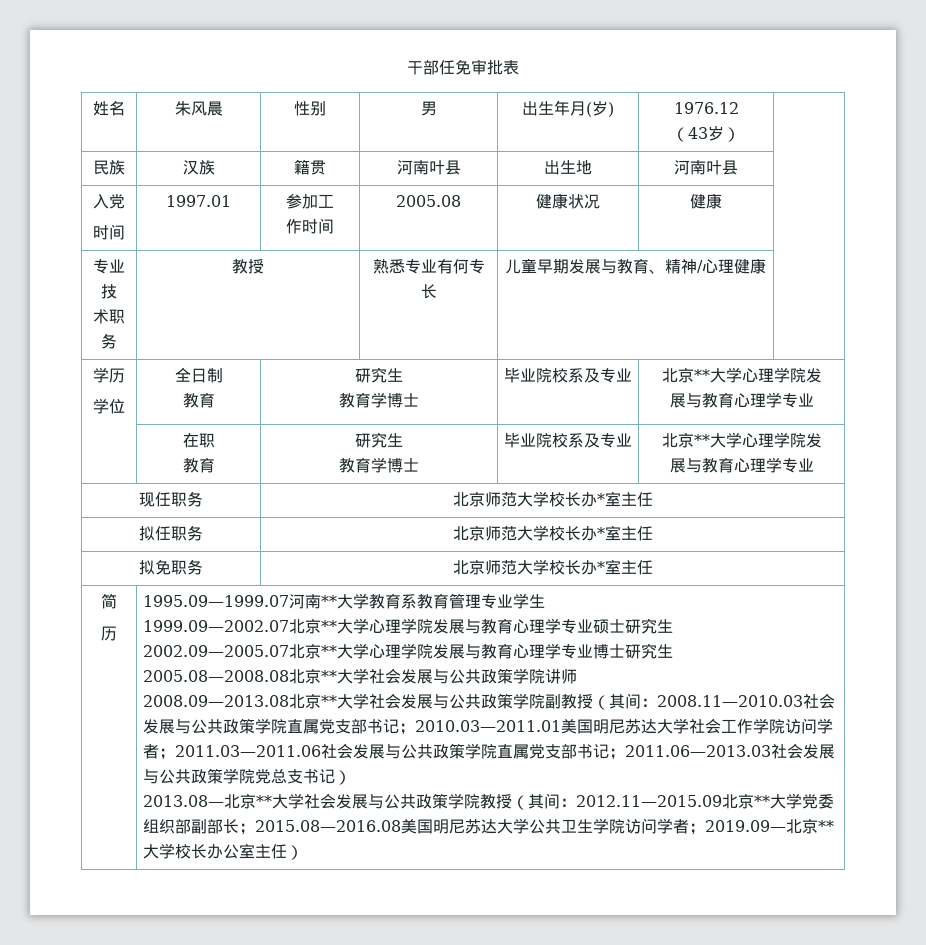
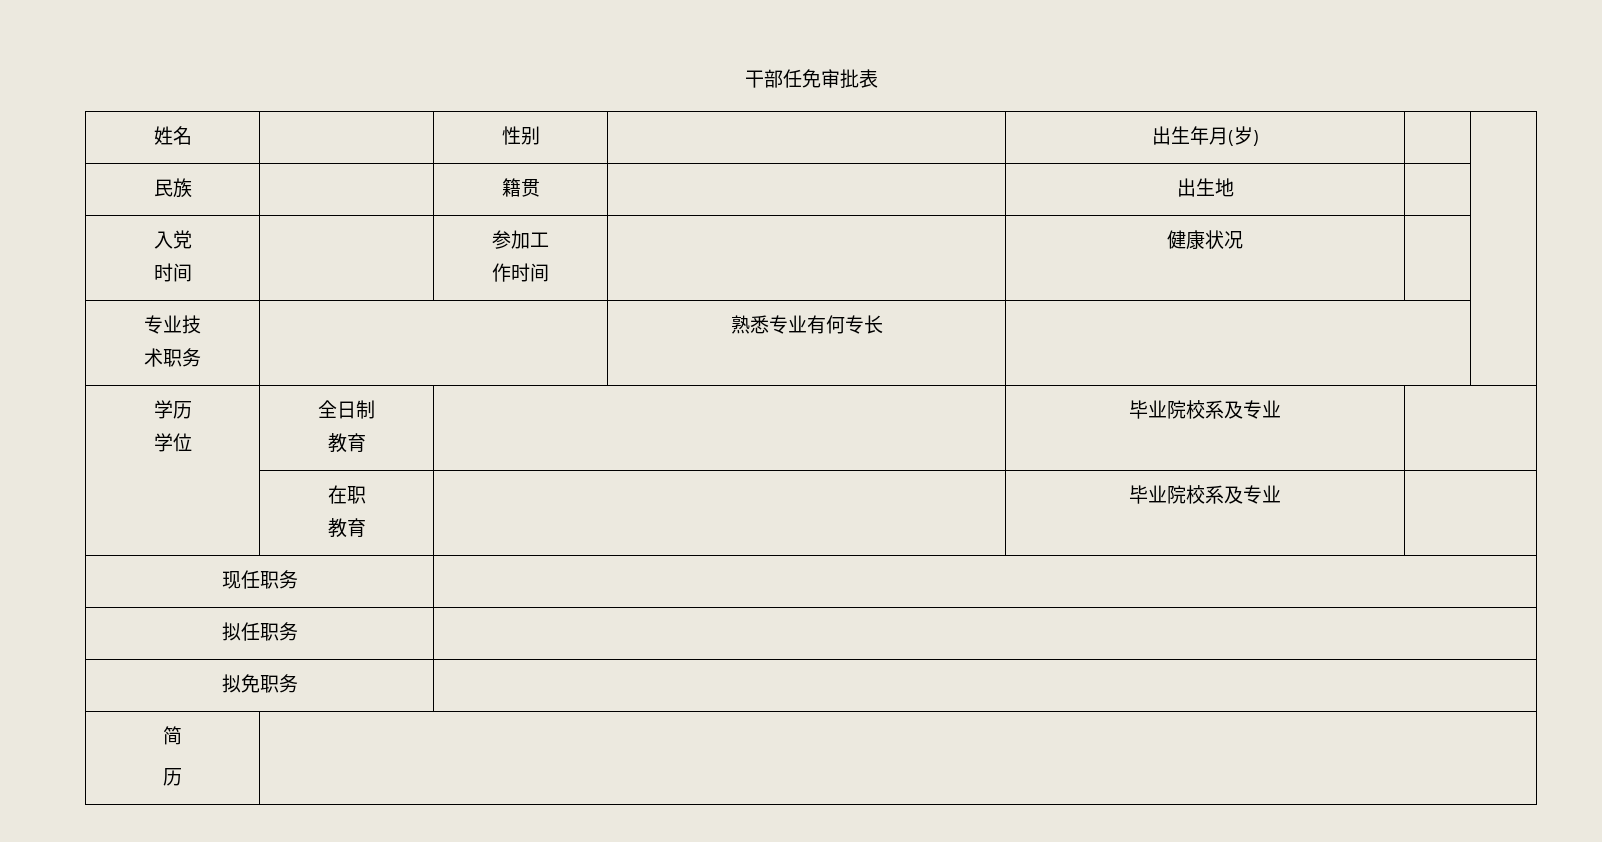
- 姓名 | 朱风晨 | 性别 | 男 | 出生年月(岁) | 1976.12
- （43岁） |
+ 姓名 | | 性别 | | 出生年月(岁) | |
- 民族 | 汉族 | 籍贯 | 河南叶县 | 出生地 | 河南叶县 |
+ 民族 | | 籍贯 | | 出生地 | |
  入党
- 时间 | 1997.01 | 参加工
- 作时间 | 2005.08 | 健康状况 | 健康 |
+ 时间 | | 参加工
+ 作时间 | | 健康状况 | |
  专业技
- 术职务 | 教授 | 熟悉专业有何专长 | 儿童早期发展与教育、精神/心理健康 |
+ 术职务 | | 熟悉专业有何专长 | |
  学历
  学位 | 全日制
- 教育 | 研究生
- 教育学博士 | 毕业院校系及专业 | 北京**大学心理学院发
- 展与教育心理学专业
+ 教育 | | 毕业院校系及专业 |
  | 在职
- 教育 | 研究生
- 教育学博士 | 毕业院校系及专业 | 北京**大学心理学院发
- 展与教育心理学专业
- 现任职务 | 北京师范大学校长办*室主任
- 拟任职务 | 北京师范大学校长办*室主任
- 拟免职务 | 北京师范大学校长办*室主任
+ 教育 | | 毕业院校系及专业 |
+ 现任职务 |
+ 拟任职务 |
+ 拟免职务 |
  简
- 历 | 1995.09—1999.07河南**大学教育系教育管理专业学生
- 1999.09—2002.07北京**大学心理学院发展与教育心理学专业硕士研究生
- 2002.09—2005.07北京**大学心理学院发展与教育心理学专业博士研究生
- 2005.08—2008.08北京**大学社会发展与公共政策学院讲师
- 2008.09—2013.08北京**大学社会发展与公共政策学院副教授（其间：2008.11—2010.03社会发展与公共政策学院直属党支部书记；2010.03—2011.01美国明尼苏达大学社会工作学院访问学者；2011.03—2011.06社会发展与公共政策学院直属党支部书记；2011.06—2013.03社会发展与公共政策学院党总支书记）
- 2013.08—北京**大学社会发展与公共政策学院教授（其间：2012.11—2015.09北京**大学党委组织部副部长；2015.08—2016.08美国明尼苏达大学公共卫生学院访问学者；2019.09—北京**大学校长办公室主任）
+ 历 |

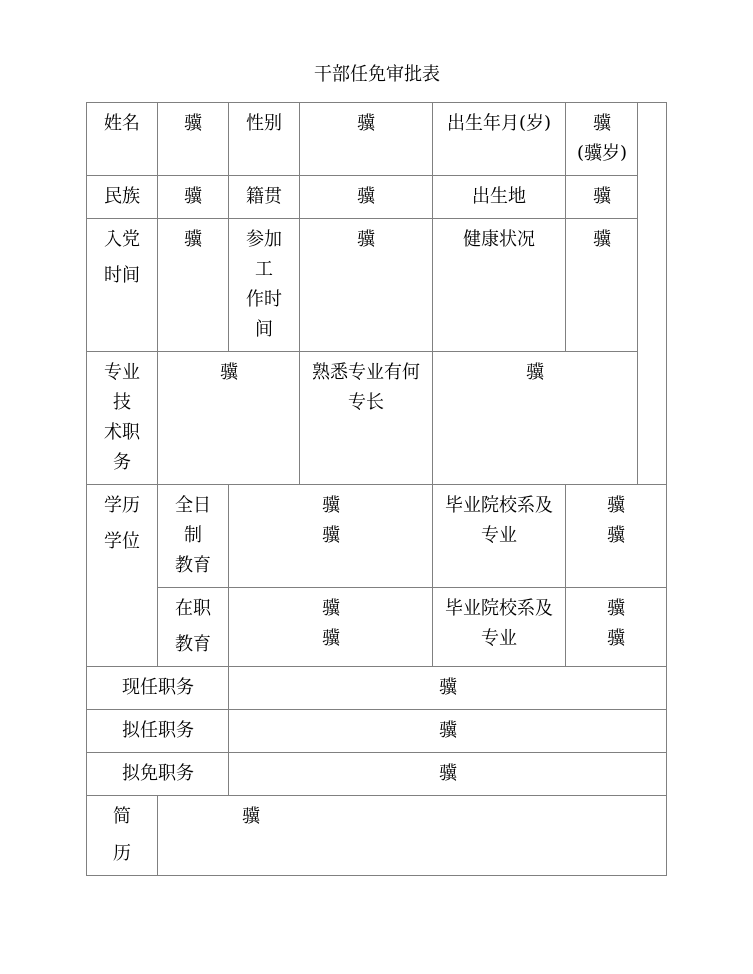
- 姓名 | | 性别 | | 出生年月(岁) | |
+ 姓名 | 骥 | 性别 | 骥 | 出生年月(岁) | 骥
+ (骥岁) |
- 民族 | | 籍贯 | | 出生地 | |
+ 民族 | 骥 | 籍贯 | 骥 | 出生地 | 骥 |
  入党
- 时间 | | 参加工
- 作时间 | | 健康状况 | |
+ 时间 | 骥 | 参加工
+ 作时间 | 骥 | 健康状况 | 骥 |
  专业技
- 术职务 | | 熟悉专业有何专长 | |
+ 术职务 | 骥 | 熟悉专业有何专长 | 骥 |
  学历
  学位 | 全日制
- 教育 | | 毕业院校系及专业 |
+ 教育 | 骥
+ 骥 | 毕业院校系及专业 | 骥
+ 骥
  | 在职
- 教育 | | 毕业院校系及专业 |
+ 教育 | 骥
+ 骥 | 毕业院校系及专业 | 骥
+ 骥
- 现任职务 |
+ 现任职务 | 骥
- 拟任职务 |
+ 拟任职务 | 骥
- 拟免职务 |
+ 拟免职务 | 骥
  简
- 历 |
+ 历 | 骥

